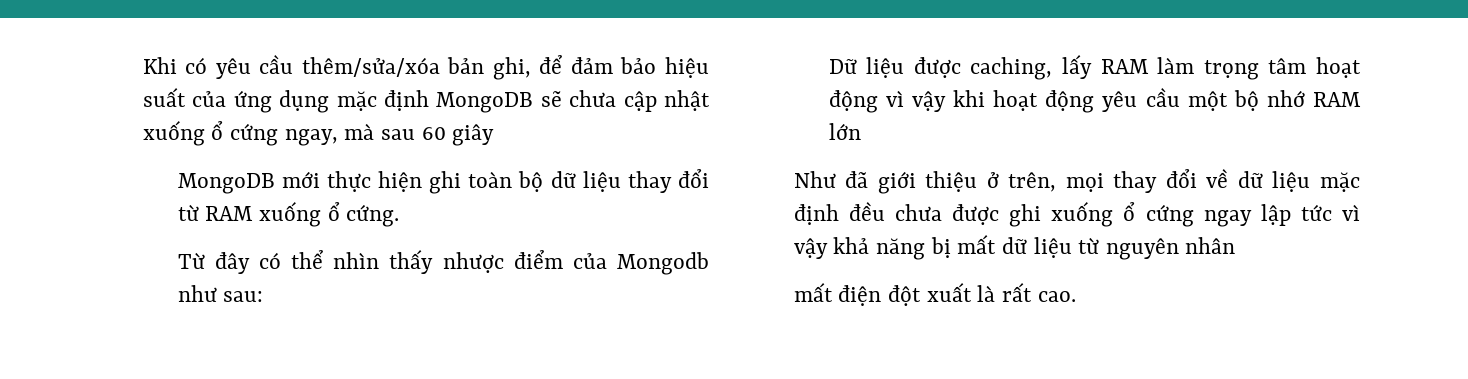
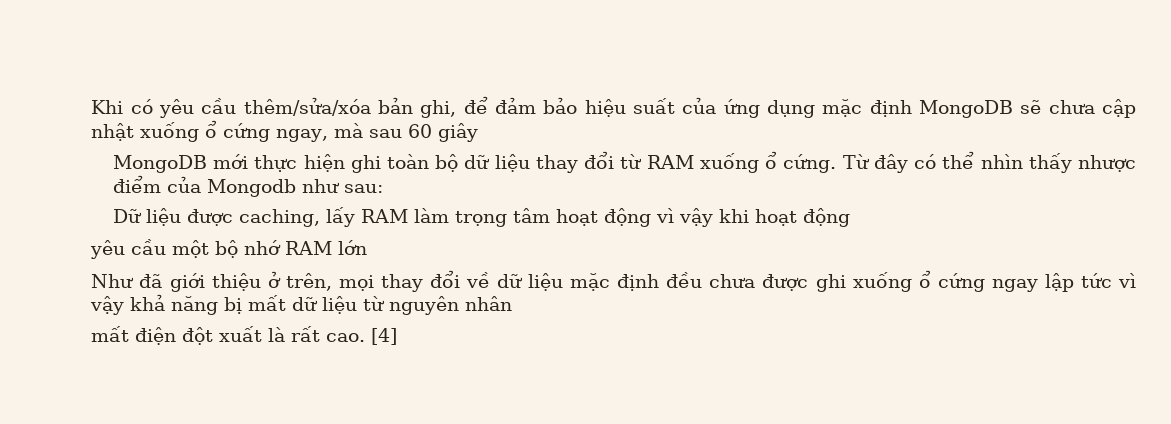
- MongoDB mới thực hiện ghi toàn bộ dữ liệu thay đổi từ RAM xuống ổ cứng.
- Từ đây có thể nhìn thấy nhược điểm của Mongodb như sau:
+ MongoDB mới thực hiện ghi toàn bộ dữ liệu thay đổi từ RAM xuống ổ cứng. Từ đây có thể nhìn thấy nhược điểm của Mongodb như sau:
- Dữ liệu được caching, lấy RAM làm trọng tâm hoạt động vì vậy khi hoạt động yêu cầu một bộ nhớ RAM lớn
+ Dữ liệu được caching, lấy RAM làm trọng tâm hoạt động vì vậy khi hoạt động
+ yêu cầu một bộ nhớ RAM lớn
+ [4]

